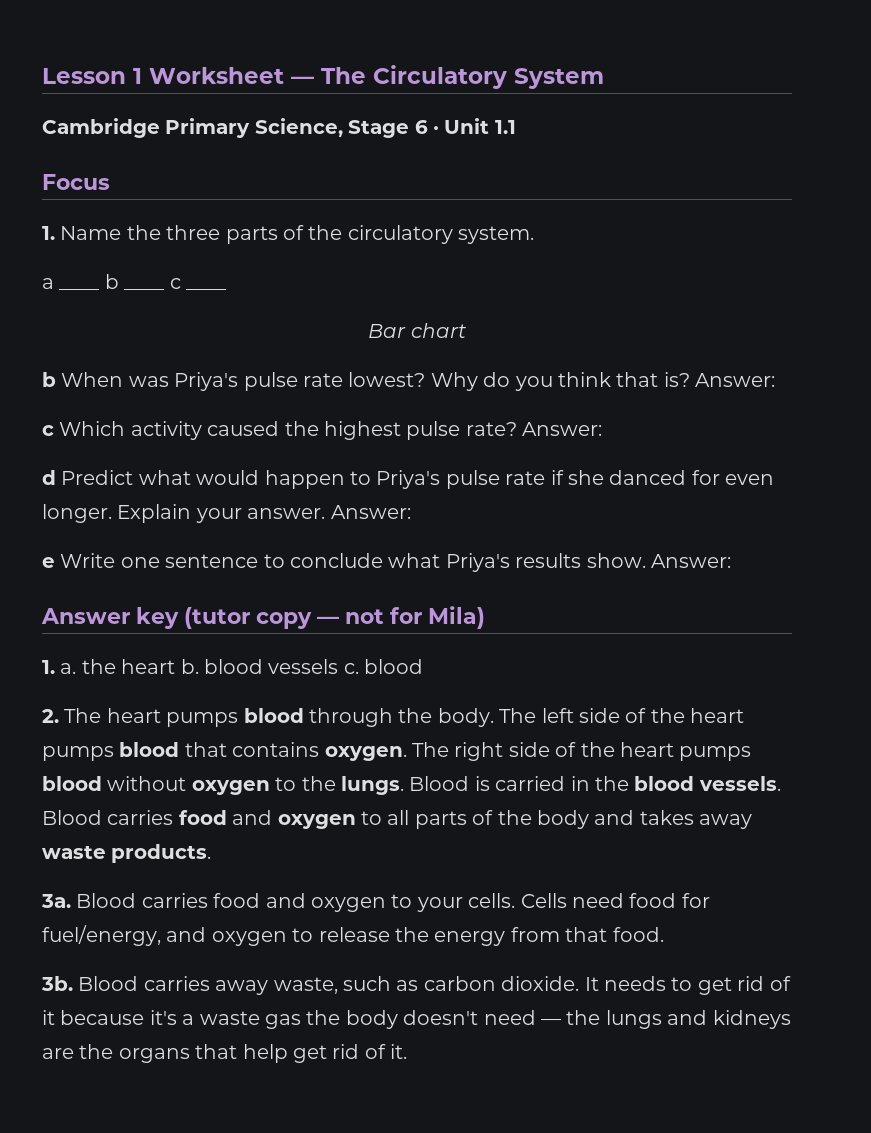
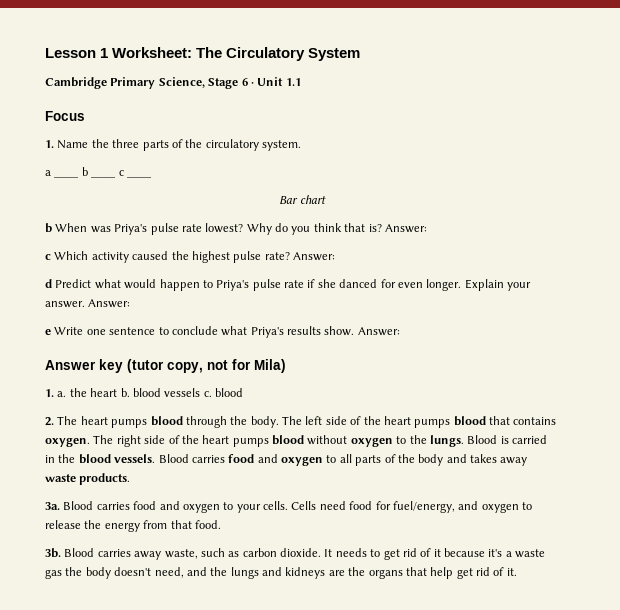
- Lesson 1 Worksheet — The Circulatory System
+ Lesson 1 Worksheet: The Circulatory System
- Answer key (tutor copy — not for Mila)
+ Answer key (tutor copy, not for Mila)
- It needs to get rid of it because it's a waste gas the body doesn't need — the lungs and kidneys are the organs that help get rid of it.
+ It needs to get rid of it because it's a waste gas the body doesn't need, and the lungs and kidneys are the organs that help get rid of it.

